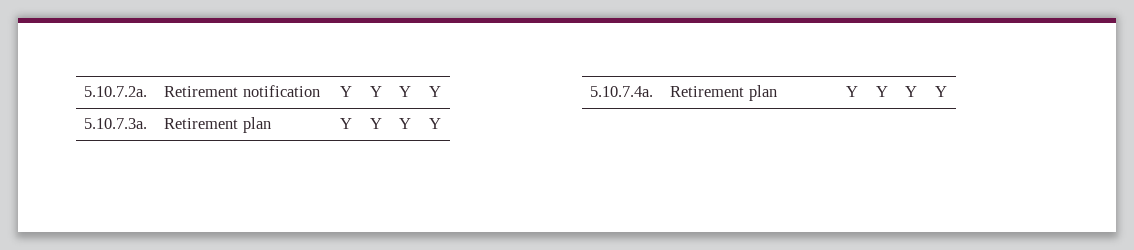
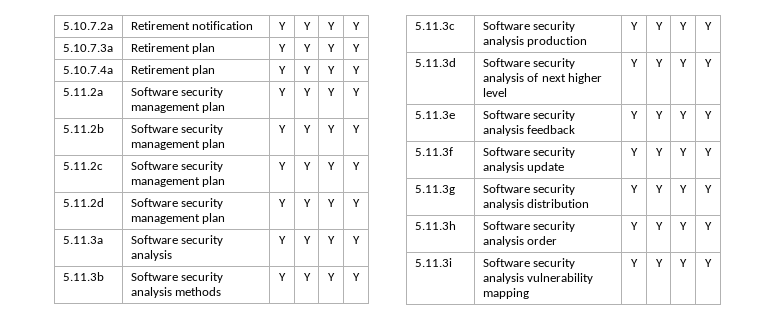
- 5.10.7.2a. | Retirement notification | Y | Y | Y | Y
+ 5.10.7.2a | Retirement notification | Y | Y | Y | Y
- 5.10.7.3a. | Retirement plan | Y | Y | Y | Y
- 5.10.7.4a. | Retirement plan | Y | Y | Y | Y
+ 5.10.7.3a | Retirement plan | Y | Y | Y | Y
+ 5.10.7.4a | Retirement plan | Y | Y | Y | Y
+ 5.11.2a | Software security management plan | Y | Y | Y | Y
+ 5.11.2b | Software security management plan | Y | Y | Y | Y
+ 5.11.2c | Software security management plan | Y | Y | Y | Y
+ 5.11.2d | Software security management plan | Y | Y | Y | Y
+ 5.11.3a | Software security analysis | Y | Y | Y | Y
+ 5.11.3b | Software security analysis methods | Y | Y | Y | Y
+ 5.11.3c | Software security analysis production | Y | Y | Y | Y
+ 5.11.3d | Software security analysis of next higher level | Y | Y | Y | Y
+ 5.11.3e | Software security analysis feedback | Y | Y | Y | Y
+ 5.11.3f | Software security analysis update | Y | Y | Y | Y
+ 5.11.3g | Software security analysis distribution | Y | Y | Y | Y
+ 5.11.3h | Software security analysis order | Y | Y | Y | Y
+ 5.11.3i | Software security analysis vulnerability mapping | Y | Y | Y | Y

